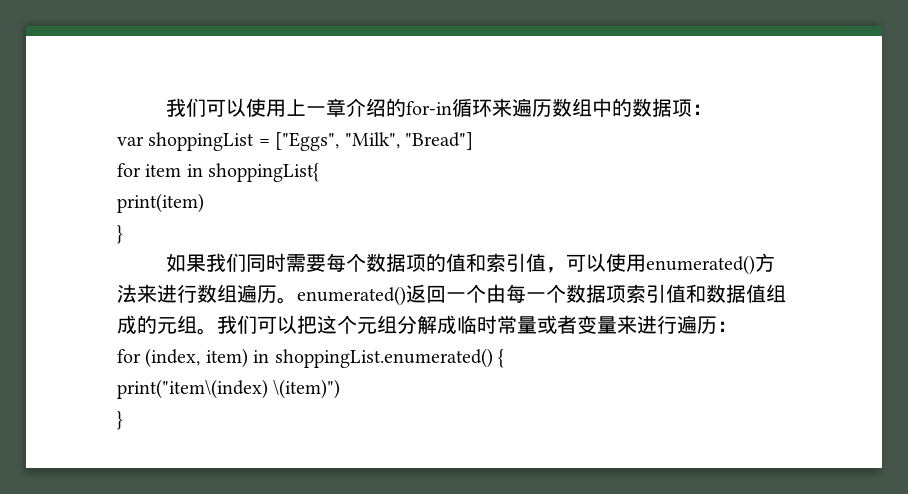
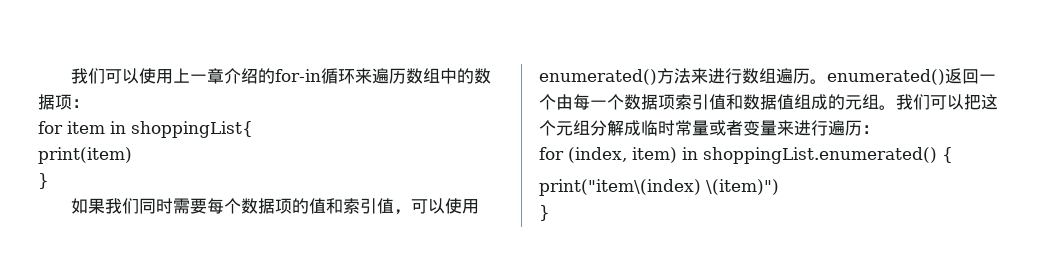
- var shoppingList = ["Eggs", "Milk", "Bread"]

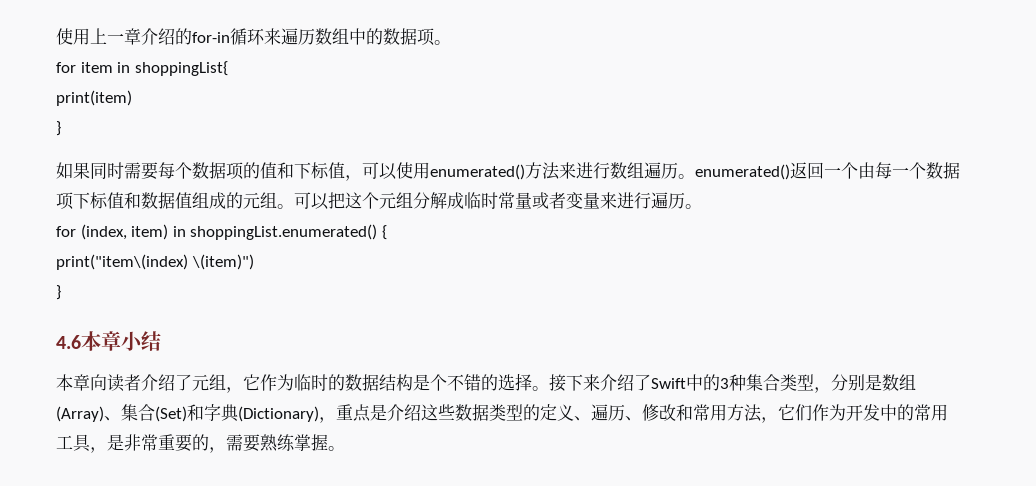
- 我们可以使用上一章介绍的for-in循环来遍历数组中的数据项：
+ 使用上一章介绍的for-in循环来遍历数组中的数据项。
- 如果我们同时需要每个数据项的值和索引值，可以使用enumerated()方法来进行数组遍历。enumerated()返回一个由每一个数据项索引值和数据值组成的元组。
+ 如果同时需要每个数据项的值和下标值，可以使用enumerated()方法来进行数组遍历。enumerated()返回一个由每一个数据项下标值和数据值组成的元组。
- 我们可以把这个元组分解成临时常量或者变量来进行遍历：
+ 可以把这个元组分解成临时常量或者变量来进行遍历。
+ 4.6本章小结
+ 本章向读者介绍了元组，它作为临时的数据结构是个不错的选择。接下来介绍了Swift中的3种集合类型，分别是数组(Array)、集合(Set)和字典(Dictionary)，重点是介绍这些数据类型的定义、遍历、修改和常用方法，它们作为开发中的常用工具，是非常重要的，需要熟练掌握。

